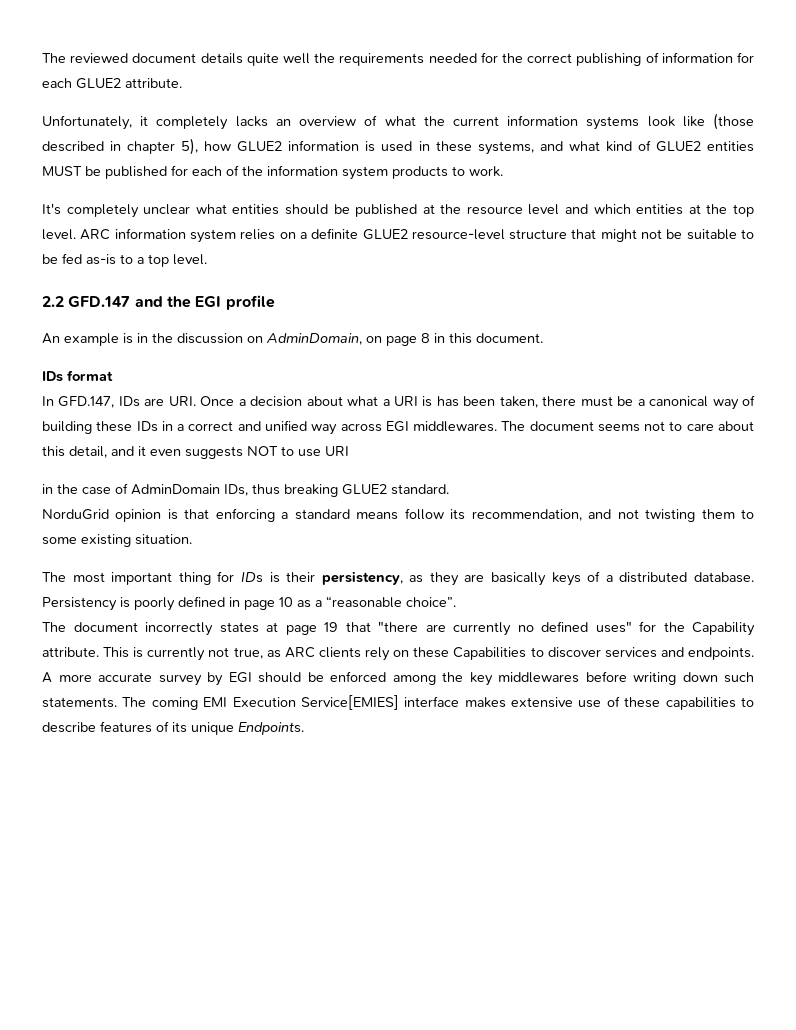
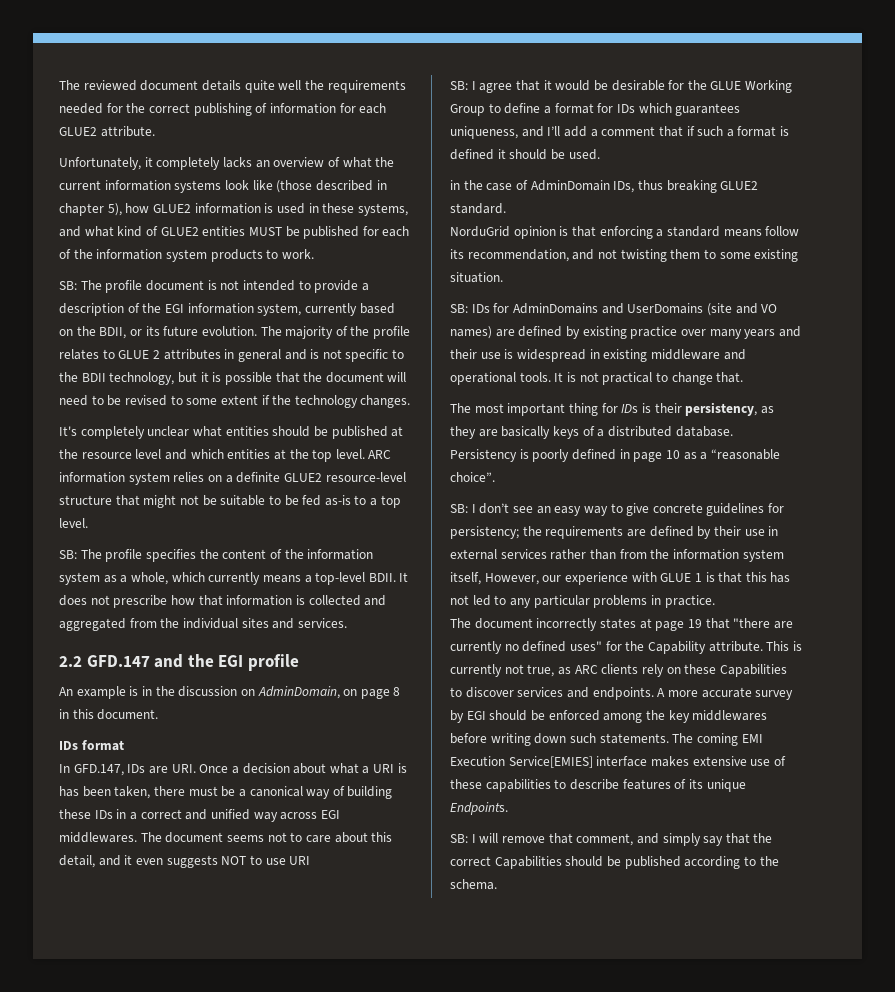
+ SB: The profile document is not intended to provide a description of the EGI information system, currently based on the BDII, or its future evolution. The majority of the profile relates to GLUE 2 attributes in general and is not specific to the BDII technology, but it is possible that the document will need to be revised to some extent if the technology changes.
+ SB: The profile specifies the content of the information system as a whole, which currently means a top-level BDII. It does not prescribe how that information is collected and aggregated from the individual sites and services.
+ SB: I agree that it would be desirable for the GLUE Working Group to define a format for IDs which guarantees uniqueness, and I’ll add a comment that if such a format is defined it should be used.
+ SB: IDs for AdminDomains and UserDomains (site and VO names) are defined by existing practice over many years and their use is widespread in existing middleware and operational tools. It is not practical to change that.
+ SB: I don’t see an easy way to give concrete guidelines for persistency; the requirements are defined by their use in external services rather than from the information system itself, However, our experience with GLUE 1 is that this has not led to any particular problems in practice.
+ SB: I will remove that comment, and simply say that the correct Capabilities should be published according to the schema.

